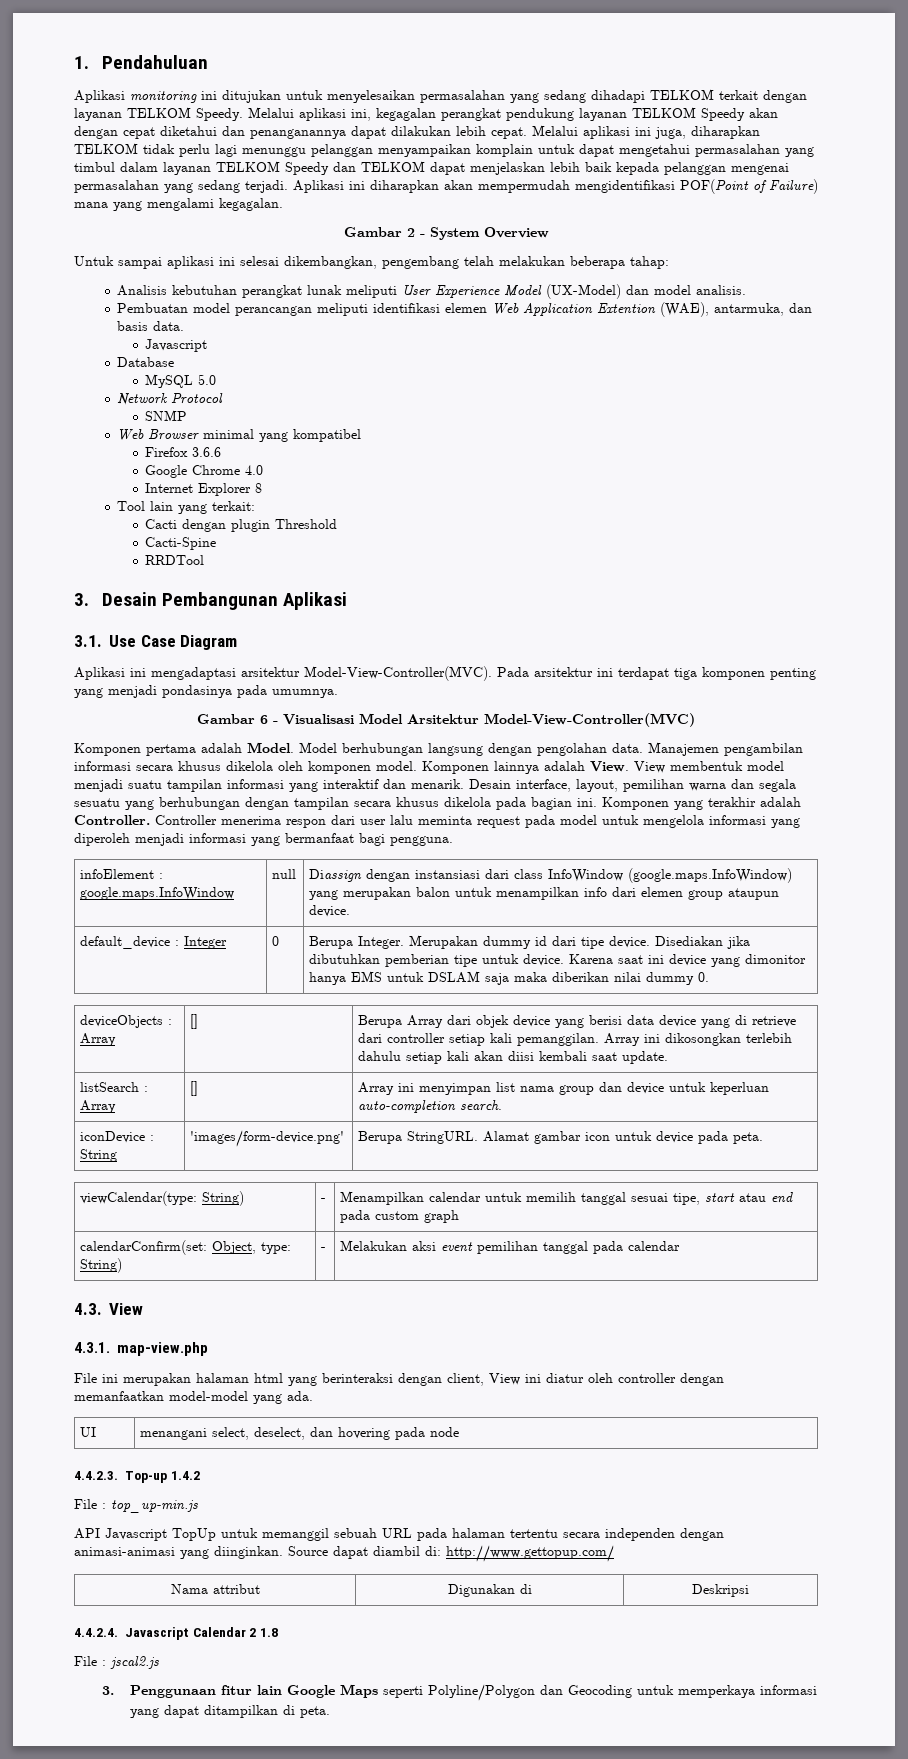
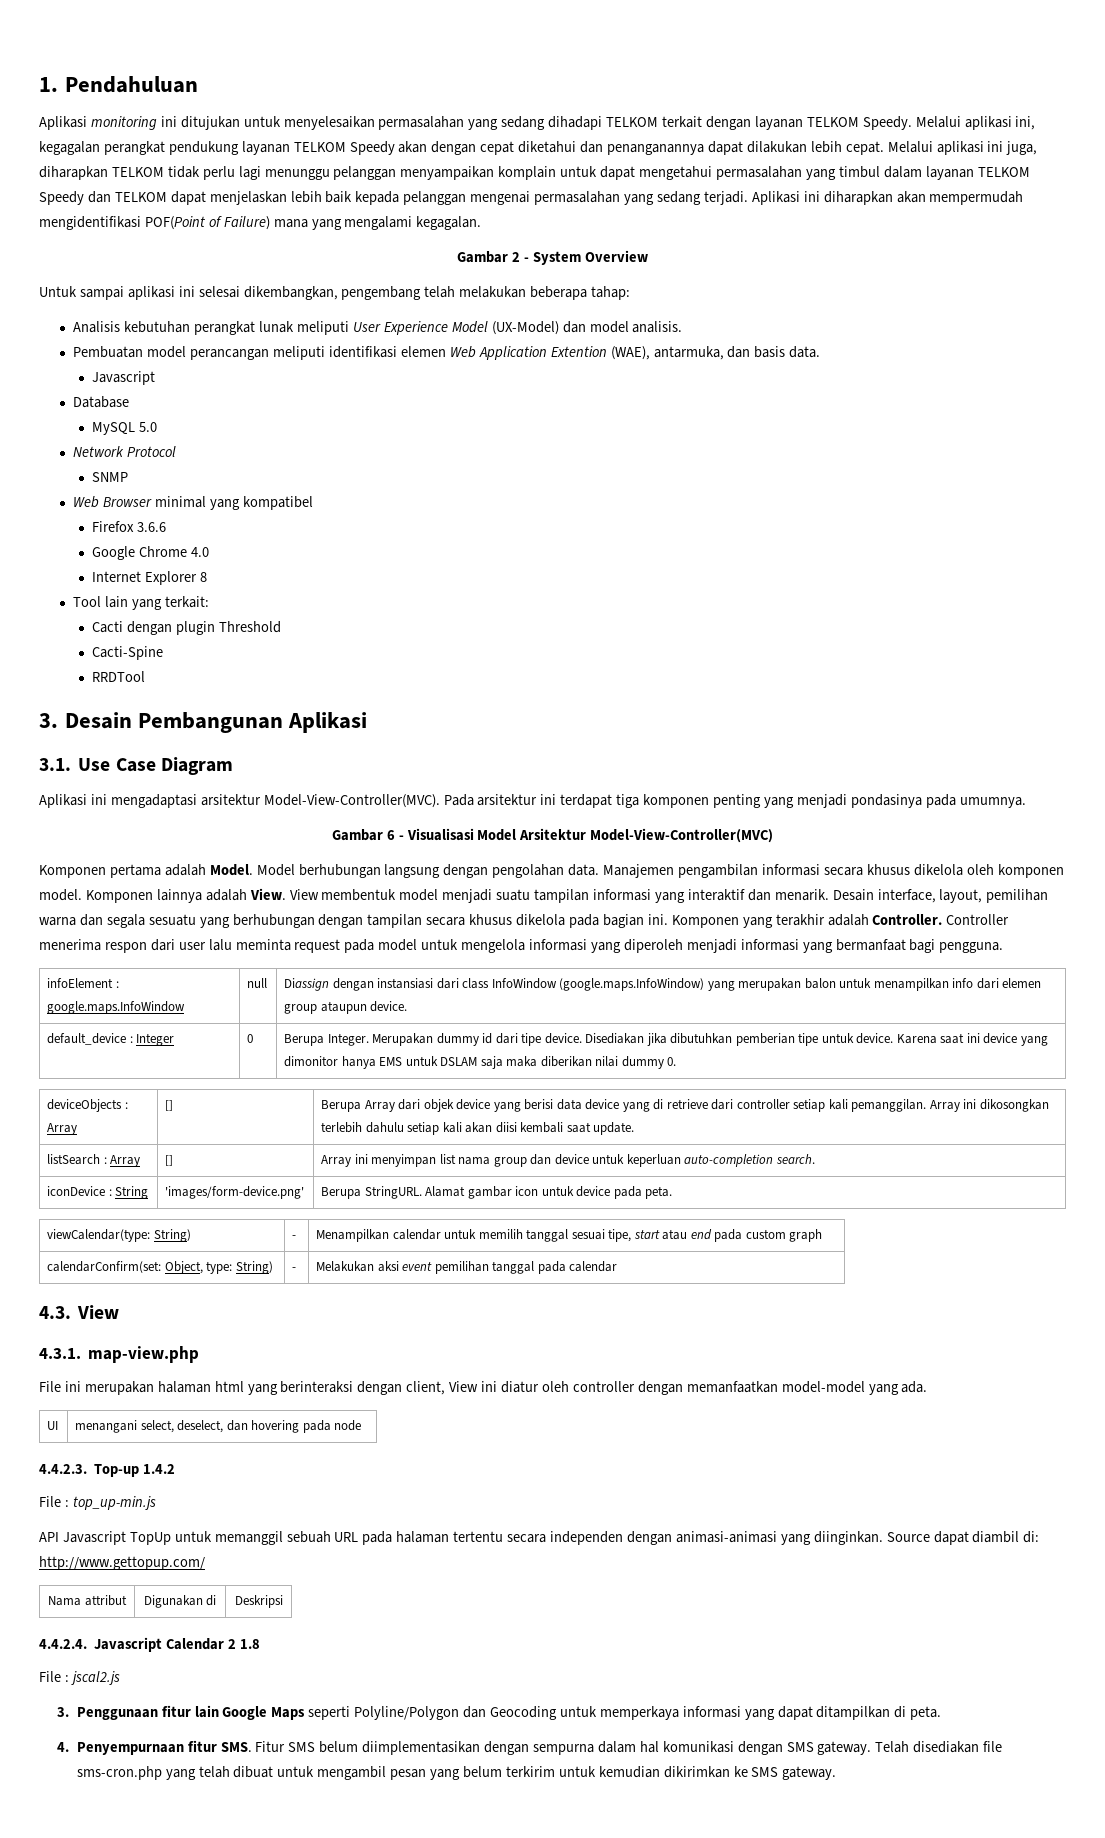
+ 4. Penyempurnaan fitur SMS. Fitur SMS belum diimplementasikan dengan sempurna dalam hal komunikasi dengan SMS gateway. Telah disediakan file sms-cron.php yang telah dibuat untuk mengambil pesan yang belum terkirim untuk kemudian dikirimkan ke SMS gateway.

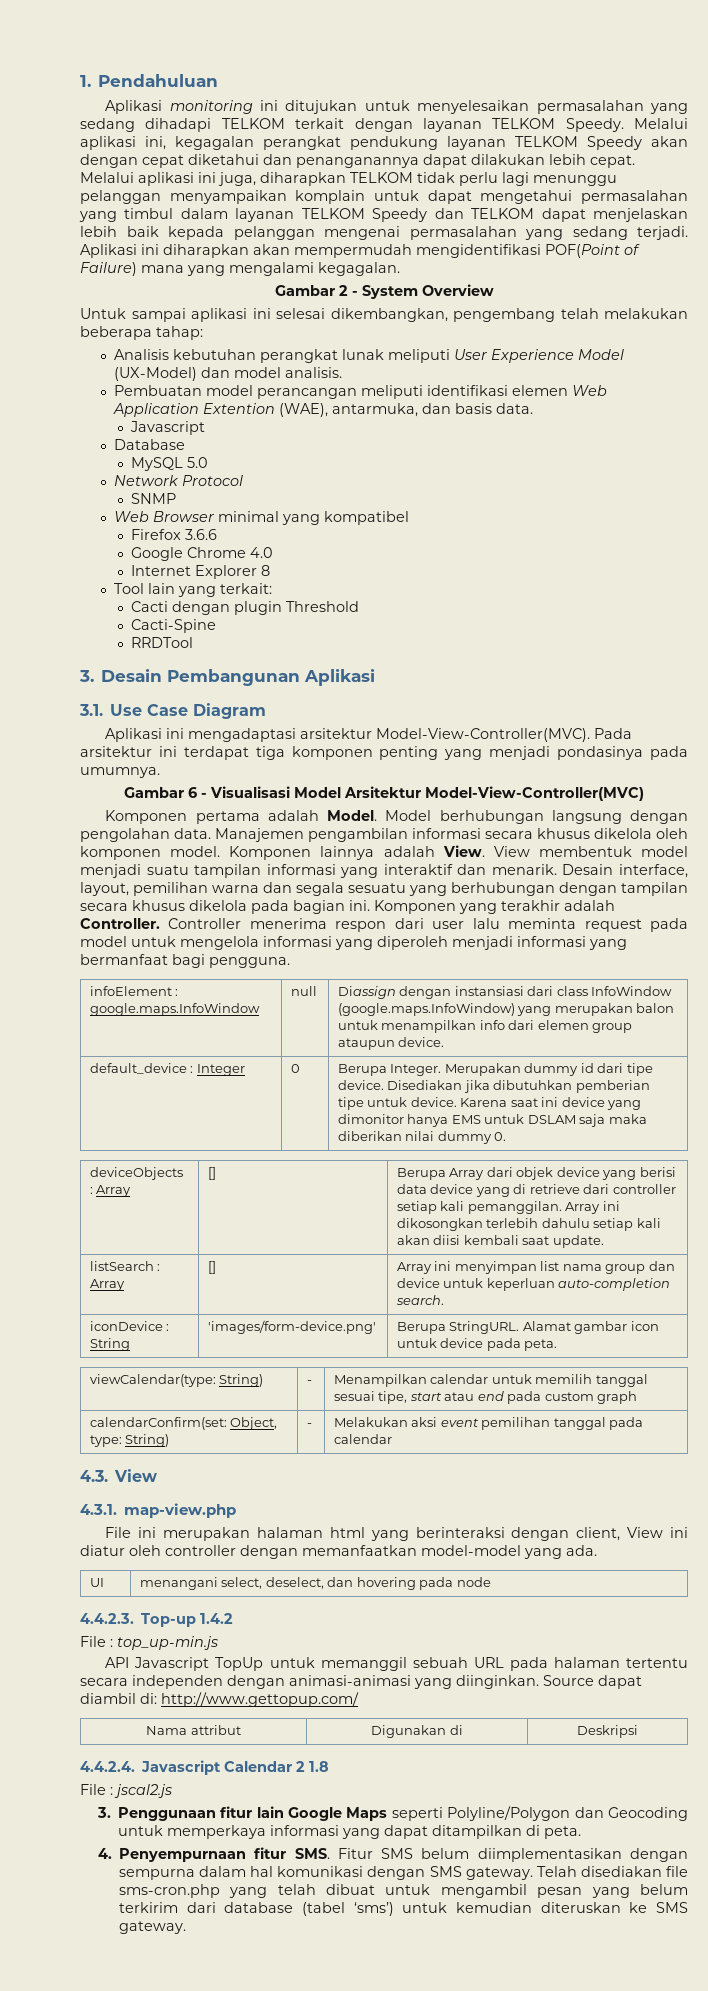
- Telah disediakan file sms-cron.php yang telah dibuat untuk mengambil pesan yang belum terkirim untuk kemudian dikirimkan ke SMS gateway.
+ Telah disediakan file sms-cron.php yang telah dibuat untuk mengambil pesan yang belum terkirim dari database (tabel ‘sms’) untuk kemudian diteruskan ke SMS gateway.

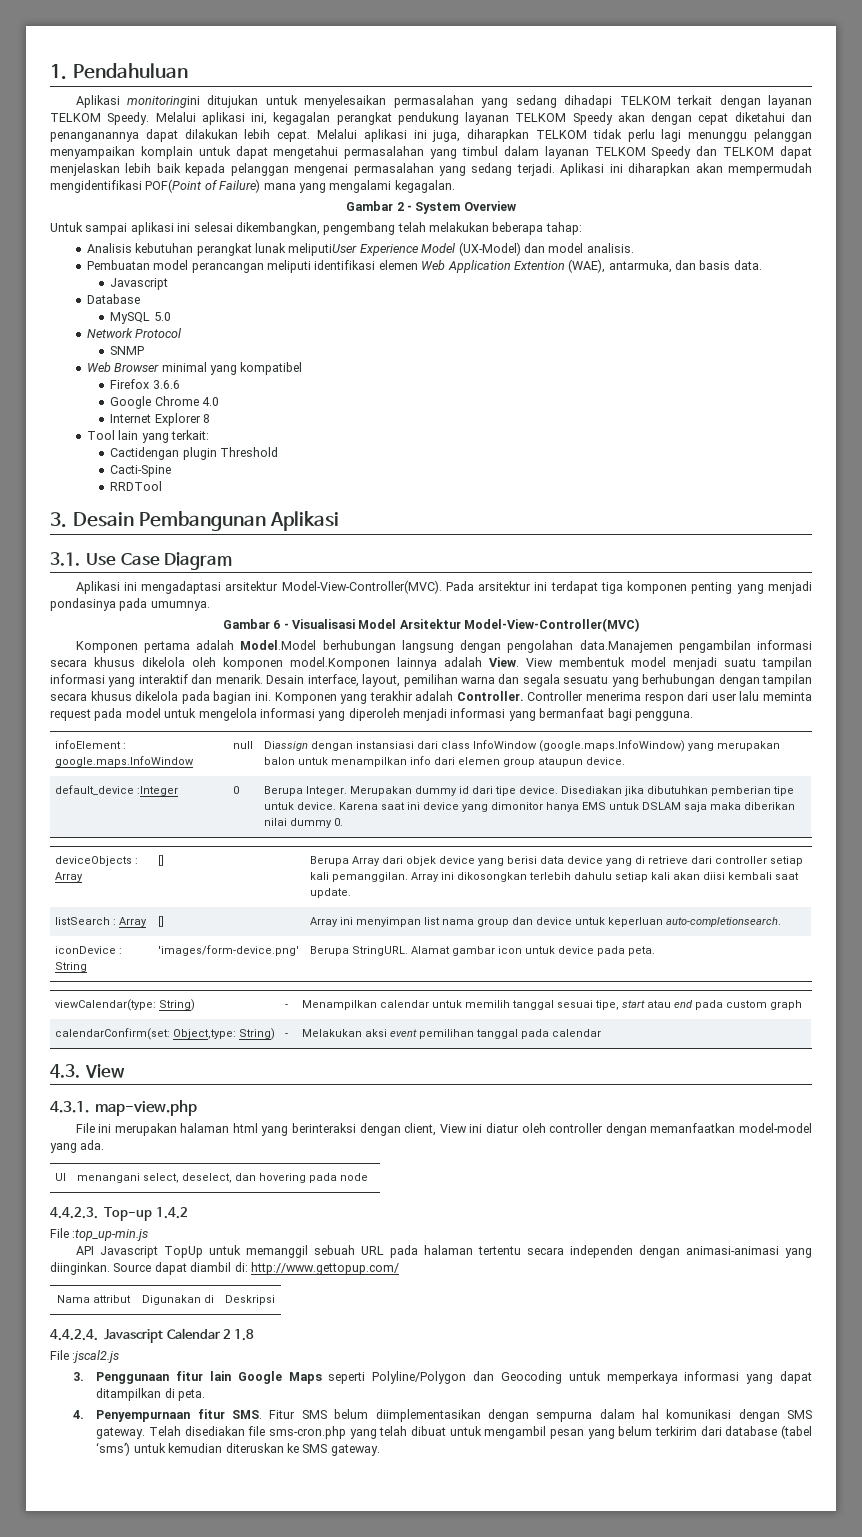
- Aplikasi monitoring ini ditujukan untuk menyelesaikan permasalahan yang sedang dihadapi TELKOM terkait dengan layanan TELKOM Speedy.
+ Aplikasi monitoringini ditujukan untuk menyelesaikan permasalahan yang sedang dihadapi TELKOM terkait dengan layanan TELKOM Speedy.
- Analisis kebutuhan perangkat lunak meliputi User Experience Model (UX-Model) dan model analisis.
+ Analisis kebutuhan perangkat lunak meliputiUser Experience Model (UX-Model) dan model analisis.
- Cacti dengan plugin Threshold
+ Cactidengan plugin Threshold
- Komponen pertama adalah Model. Model berhubungan langsung dengan pengolahan data. Manajemen pengambilan informasi secara khusus dikelola oleh komponen model. Komponen lainnya adalah View.
+ Komponen pertama adalah Model.Model berhubungan langsung dengan pengolahan data.Manajemen pengambilan informasi secara khusus dikelola oleh komponen model.Komponen lainnya adalah View.
- default_device : Integer | 0 | Berupa Integer. Merupakan dummy id dari tipe device. Disediakan jika dibutuhkan pemberian tipe untuk device. Karena saat ini device yang dimonitor hanya EMS untuk DSLAM saja maka diberikan nilai dummy 0.
+ default_device :Integer | 0 | Berupa Integer. Merupakan dummy id dari tipe device. Disediakan jika dibutuhkan pemberian tipe untuk device. Karena saat ini device yang dimonitor hanya EMS untuk DSLAM saja maka diberikan nilai dummy 0.
- listSearch : Array | [] | Array ini menyimpan list nama group dan device untuk keperluan auto-completion search.
+ listSearch : Array | [] | Array ini menyimpan list nama group dan device untuk keperluan auto-completionsearch.
- calendarConfirm(set: Object, type: String) | - | Melakukan aksi event pemilihan tanggal pada calendar
+ calendarConfirm(set: Object,type: String) | - | Melakukan aksi event pemilihan tanggal pada calendar
- File : top_up-min.js
+ File :top_up-min.js
- File : jscal2.js
+ File :jscal2.js

